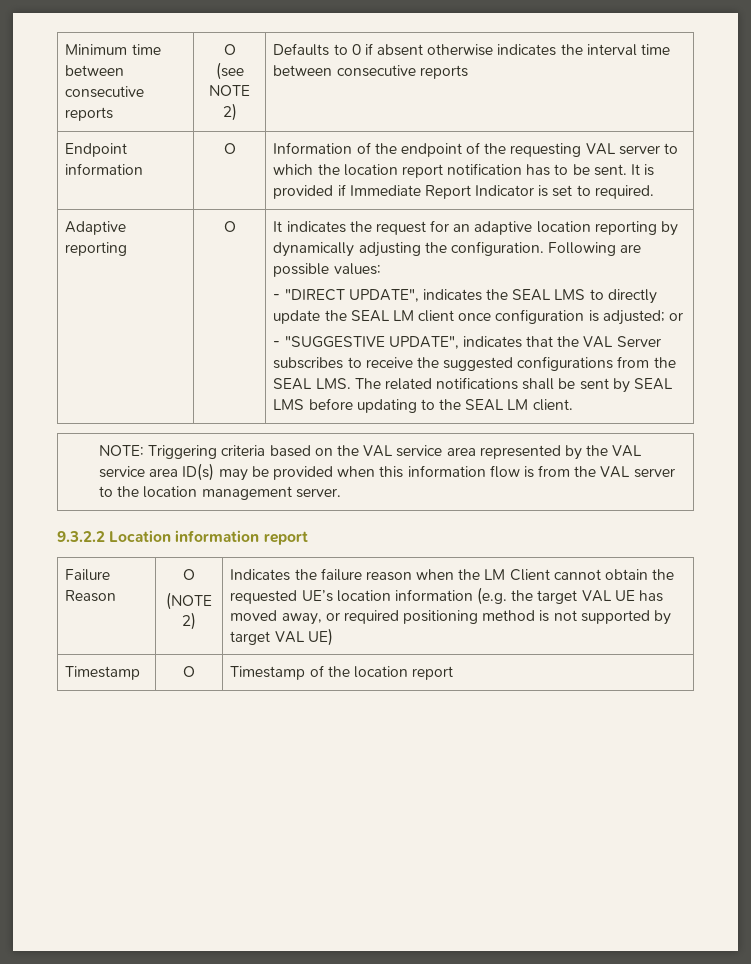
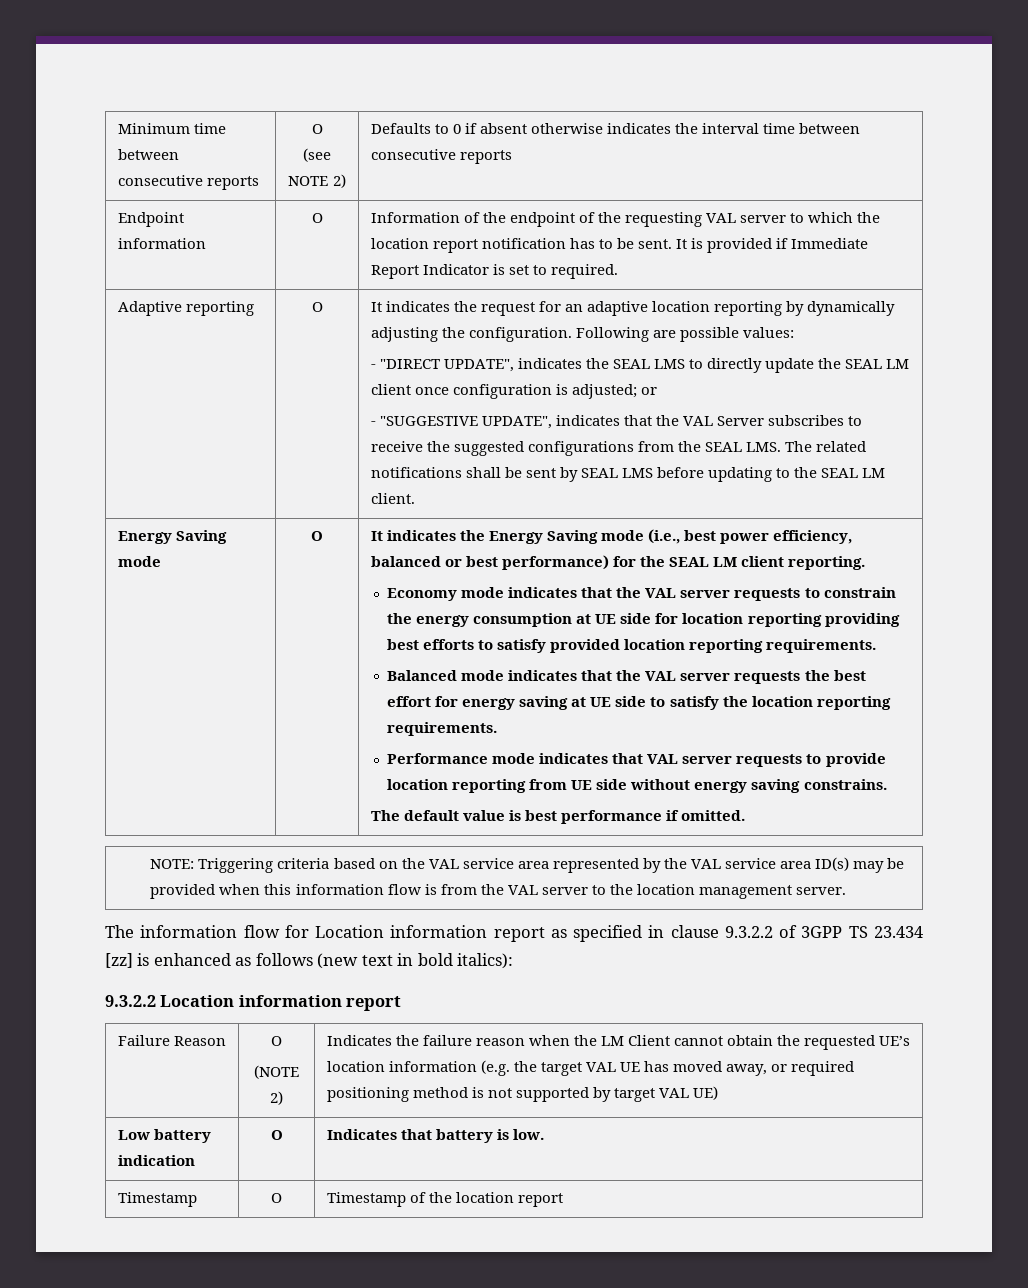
+ Energy Saving mode | O | It indicates the Energy Saving mode (i.e., best power efficiency, balanced or best performance) for the SEAL LM client reporting.
+ Economy mode indicates that the VAL server requests to constrain the energy consumption at UE side for location reporting providing best efforts to satisfy provided location reporting requirements.
+ Balanced mode indicates that the VAL server requests the best effort for energy saving at UE side to satisfy the location reporting requirements.
+ Performance mode indicates that VAL server requests to provide location reporting from UE side without energy saving constrains.
+ The default value is best performance if omitted.
+ The information flow for Location information report as specified in clause 9.3.2.2 of 3GPP TS 23.434 [zz] is enhanced as follows (new text in bold italics):
+ Low battery indication | O | Indicates that battery is low.

